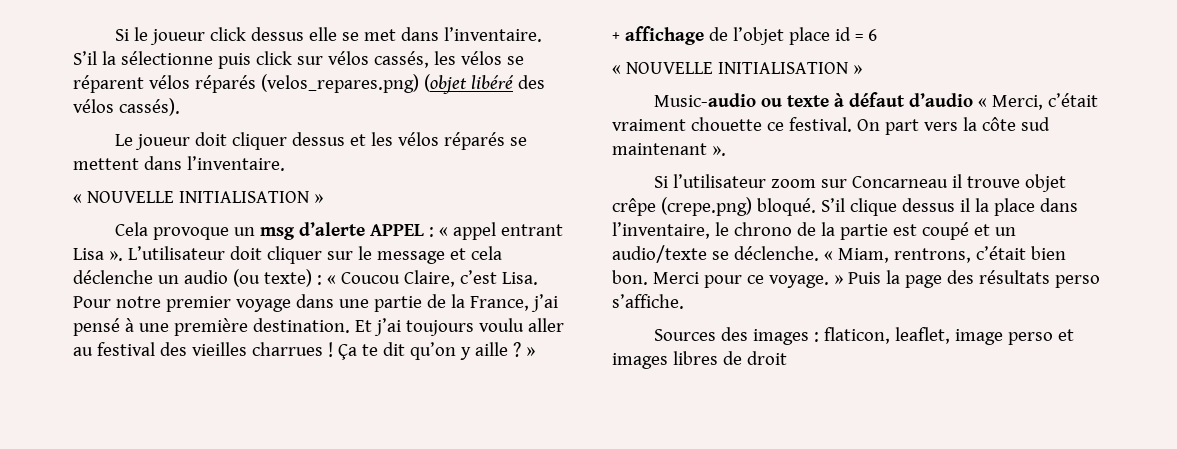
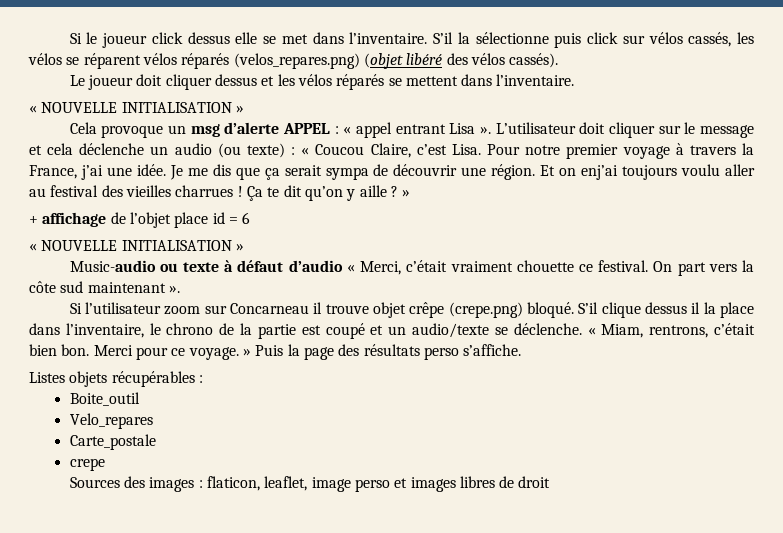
- Pour notre premier voyage dans une partie de la France, j’ai pensé à une première destination. Et j’ai toujours voulu aller au festival des vieilles charrues !
+ Pour notre premier voyage à travers la France, j’ai une idée. Je me dis que ça serait sympa de découvrir une région. Et on enj’ai toujours voulu aller au festival des vieilles charrues !
+ Listes objets récupérables :
+ Boite_outil
+ Velo_repares
+ Carte_postale
+ crepe

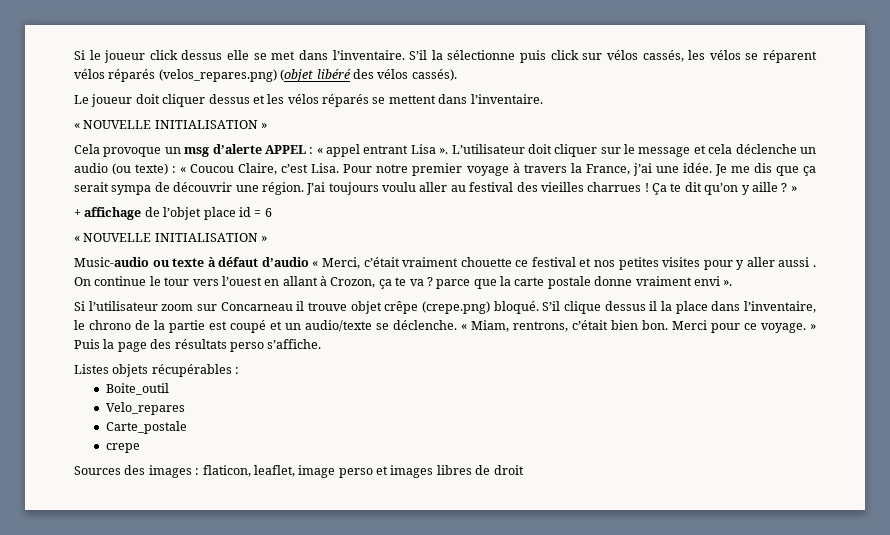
- Et on enj’ai toujours voulu aller au festival des vieilles charrues !
+ J’ai toujours voulu aller au festival des vieilles charrues !
- Music-audio ou texte à défaut d’audio « Merci, c’était vraiment chouette ce festival. On part vers la côte sud maintenant ».
+ Music-audio ou texte à défaut d’audio « Merci, c’était vraiment chouette ce festival et nos petites visites pour y aller aussi . On continue le tour vers l’ouest en allant à Crozon, ça te va ? parce que la carte postale donne vraiment envi ».

